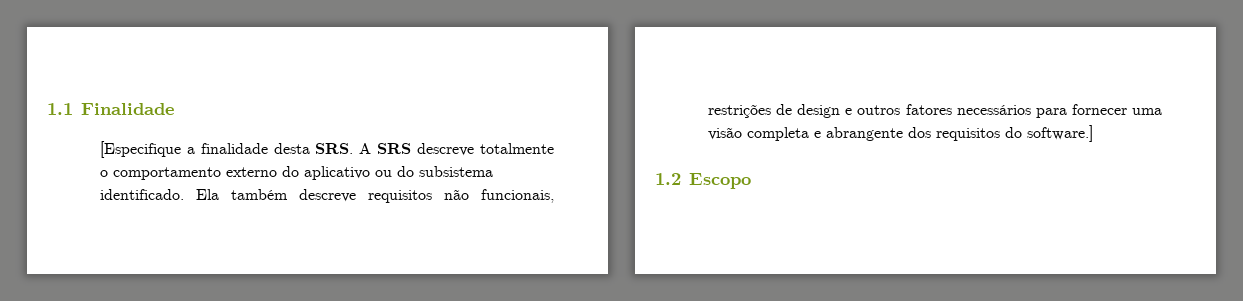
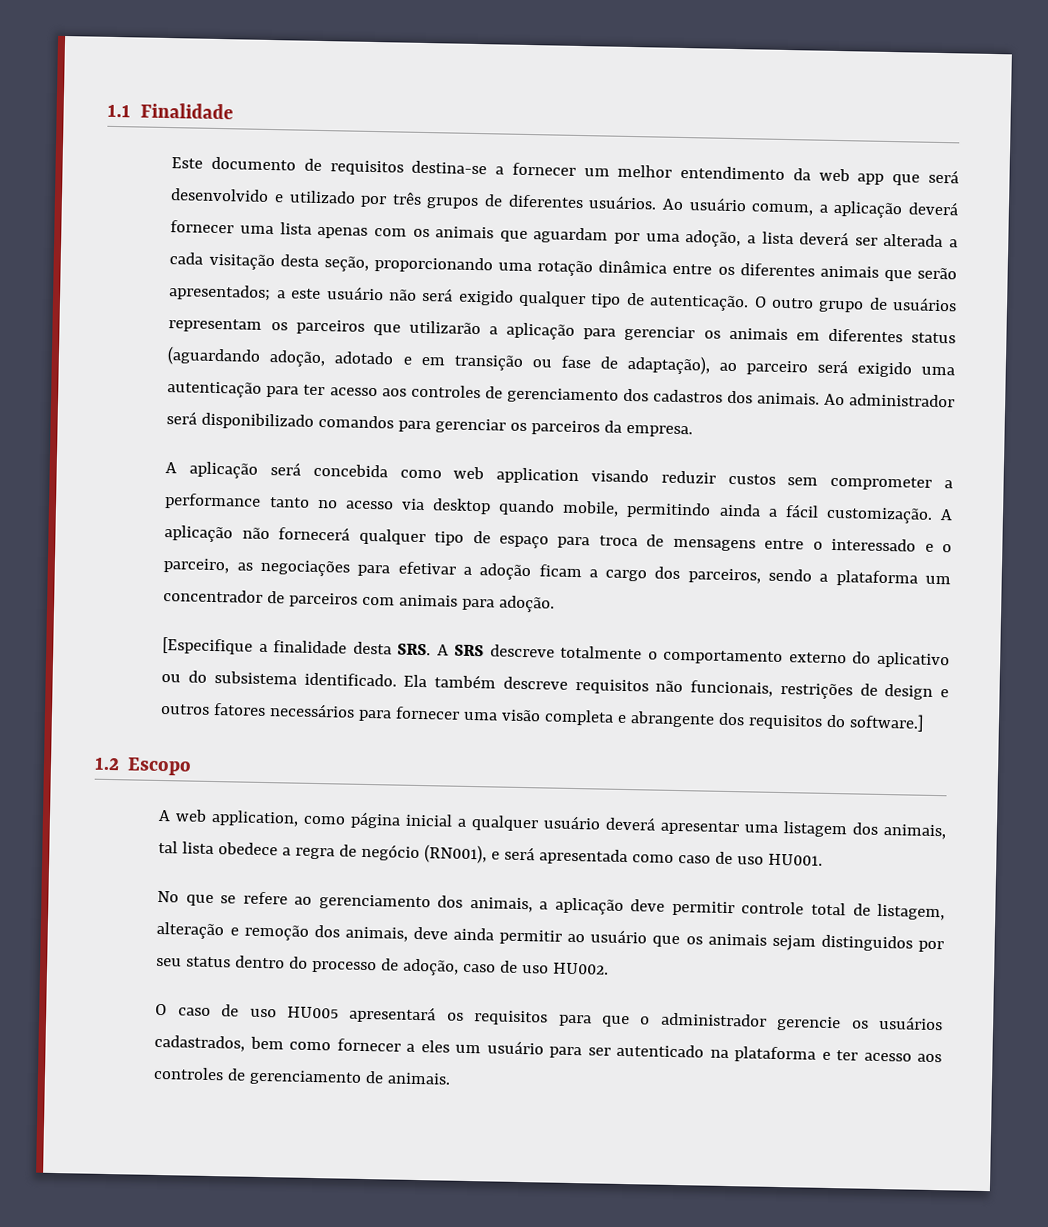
+ Este documento de requisitos destina-se a fornecer um melhor entendimento da web app que será desenvolvido e utilizado por três grupos de diferentes usuários. Ao usuário comum, a aplicação deverá fornecer uma lista apenas com os animais que aguardam por uma adoção, a lista deverá ser alterada a cada visitação desta seção, proporcionando uma rotação dinâmica entre os diferentes animais que serão apresentados; a este usuário não será exigido qualquer tipo de autenticação. O outro grupo de usuários representam os parceiros que utilizarão a aplicação para gerenciar os animais em diferentes status (aguardando adoção, adotado e em transição ou fase de adaptação), ao parceiro será exigido uma autenticação para ter acesso aos controles de gerenciamento dos cadastros dos animais. Ao administrador será disponibilizado comandos para gerenciar os parceiros da empresa.
+ A aplicação será concebida como web application visando reduzir custos sem comprometer a performance tanto no acesso via desktop quando mobile, permitindo ainda a fácil customização. A aplicação não fornecerá qualquer tipo de espaço para troca de mensagens entre o interessado e o parceiro, as negociações para efetivar a adoção ficam a cargo dos parceiros, sendo a plataforma um concentrador de parceiros com animais para adoção.
+ A web application, como página inicial a qualquer usuário deverá apresentar uma listagem dos animais, tal lista obedece a regra de negócio (RN001), e será apresentada como caso de uso HU001.
+ No que se refere ao gerenciamento dos animais, a aplicação deve permitir controle total de listagem, alteração e remoção dos animais, deve ainda permitir ao usuário que os animais sejam distinguidos por seu status dentro do processo de adoção, caso de uso HU002.
+ O caso de uso HU005 apresentará os requisitos para que o administrador gerencie os usuários cadastrados, bem como fornecer a eles um usuário para ser autenticado na plataforma e ter acesso aos controles de gerenciamento de animais.

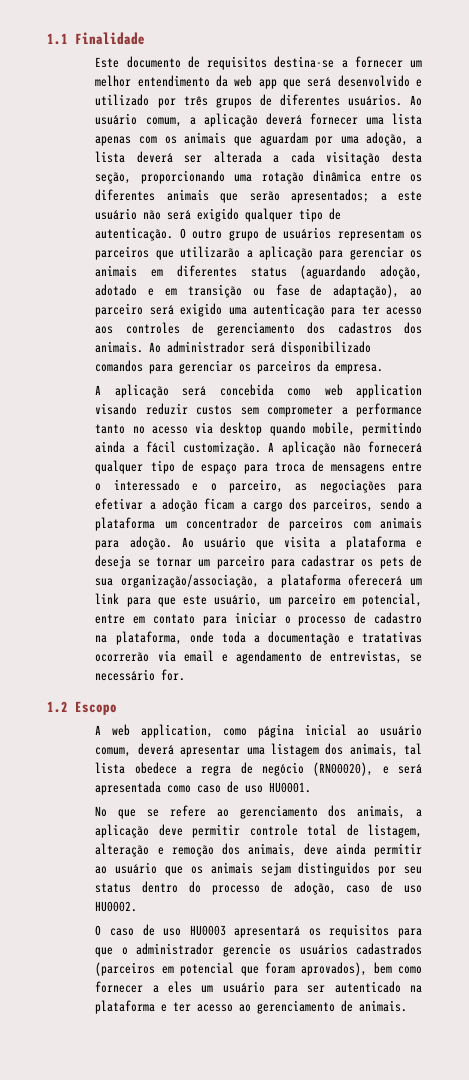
- A aplicação não fornecerá qualquer tipo de espaço para troca de mensagens entre o interessado e o parceiro, as negociações para efetivar a adoção ficam a cargo dos parceiros, sendo a plataforma um concentrador de parceiros com animais para adoção.
- [Especifique a finalidade desta SRS. A SRS descreve totalmente o comportamento externo do aplicativo ou do subsistema identificado. Ela também descreve requisitos não funcionais, restrições de design e outros fatores necessários para fornecer uma visão completa e abrangente dos requisitos do software.]
+ A aplicação não fornecerá qualquer tipo de espaço para troca de mensagens entre o interessado e o parceiro, as negociações para efetivar a adoção ficam a cargo dos parceiros, sendo a plataforma um concentrador de parceiros com animais para adoção. Ao usuário que visita a plataforma e deseja se tornar um parceiro para cadastrar os pets de sua organização/associação, a plataforma oferecerá um link para que este usuário, um parceiro em potencial, entre em contato para iniciar o processo de cadastro na plataforma, onde toda a documentação e tratativas ocorrerão via email e agendamento de entrevistas, se necessário for.
- A web application, como página inicial a qualquer usuário deverá apresentar uma listagem dos animais, tal lista obedece a regra de negócio (RN001), e será apresentada como caso de uso HU001.
+ A web application, como página inicial ao usuário comum, deverá apresentar uma listagem dos animais, tal lista obedece a regra de negócio (RN00020), e será apresentada como caso de uso HU0001.
- No que se refere ao gerenciamento dos animais, a aplicação deve permitir controle total de listagem, alteração e remoção dos animais, deve ainda permitir ao usuário que os animais sejam distinguidos por seu status dentro do processo de adoção, caso de uso HU002.
+ No que se refere ao gerenciamento dos animais, a aplicação deve permitir controle total de listagem, alteração e remoção dos animais, deve ainda permitir ao usuário que os animais sejam distinguidos por seu status dentro do processo de adoção, caso de uso HU0002.
- O caso de uso HU005 apresentará os requisitos para que o administrador gerencie os usuários cadastrados, bem como fornecer a eles um usuário para ser autenticado na plataforma e ter acesso aos controles de gerenciamento de animais.
+ O caso de uso HU0003 apresentará os requisitos para que o administrador gerencie os usuários cadastrados (parceiros em potencial que foram aprovados), bem como fornecer a eles um usuário para ser autenticado na plataforma e ter acesso ao gerenciamento de animais.

